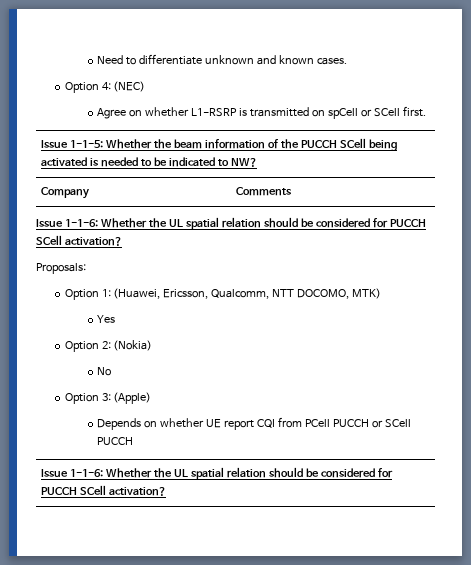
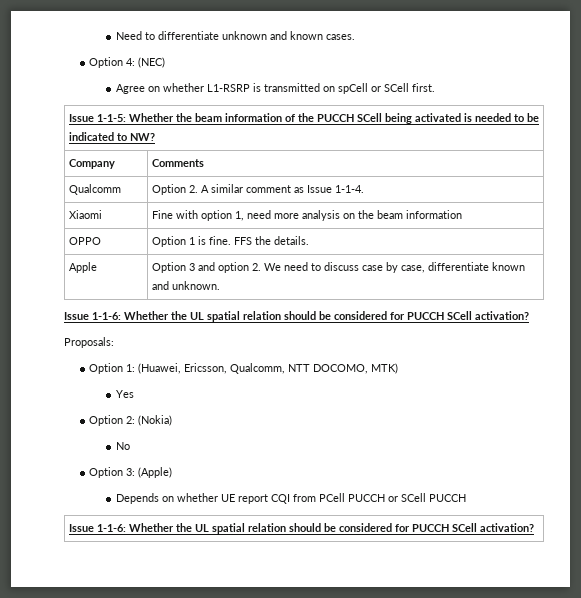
+ Qualcomm | Option 2. A similar comment as Issue 1-1-4.
+ Xiaomi | Fine with option 1, need more analysis on the beam information
+ OPPO | Option 1 is fine. FFS the details.
+ Apple | Option 3 and option 2. We need to discuss case by case, differentiate known and unknown.

